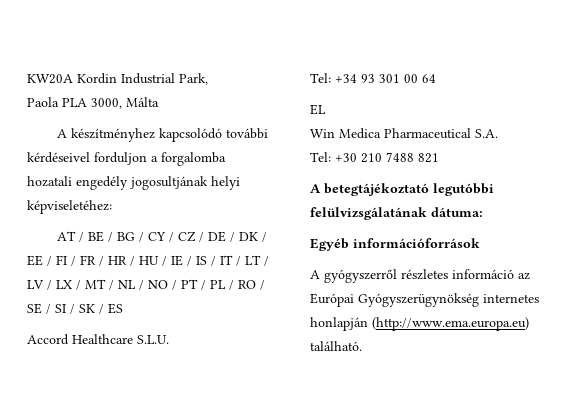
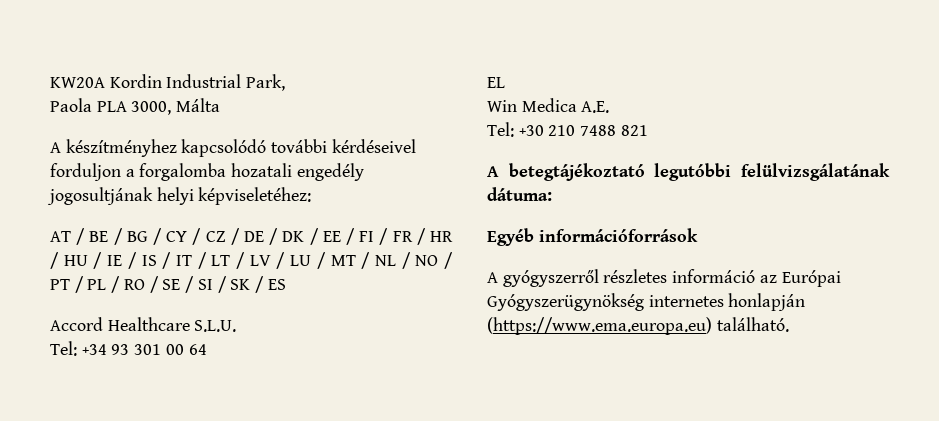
- AT / BE / BG / CY / CZ / DE / DK / EE / FI / FR / HR / HU / IE / IS / IT / LT / LV / LX / MT / NL / NO / PT / PL / RO / SE / SI / SK / ES
+ AT / BE / BG / CY / CZ / DE / DK / EE / FI / FR / HR / HU / IE / IS / IT / LT / LV / LU / MT / NL / NO / PT / PL / RO / SE / SI / SK / ES
- Win Medica Pharmaceutical S.A.
+ Win Medica A.E.
- A gyógyszerről részletes információ az Európai Gyógyszerügynökség internetes honlapján (http://www.ema.europa.eu) található.
+ A gyógyszerről részletes információ az Európai Gyógyszerügynökség internetes honlapján (https://www.ema.europa.eu) található.

